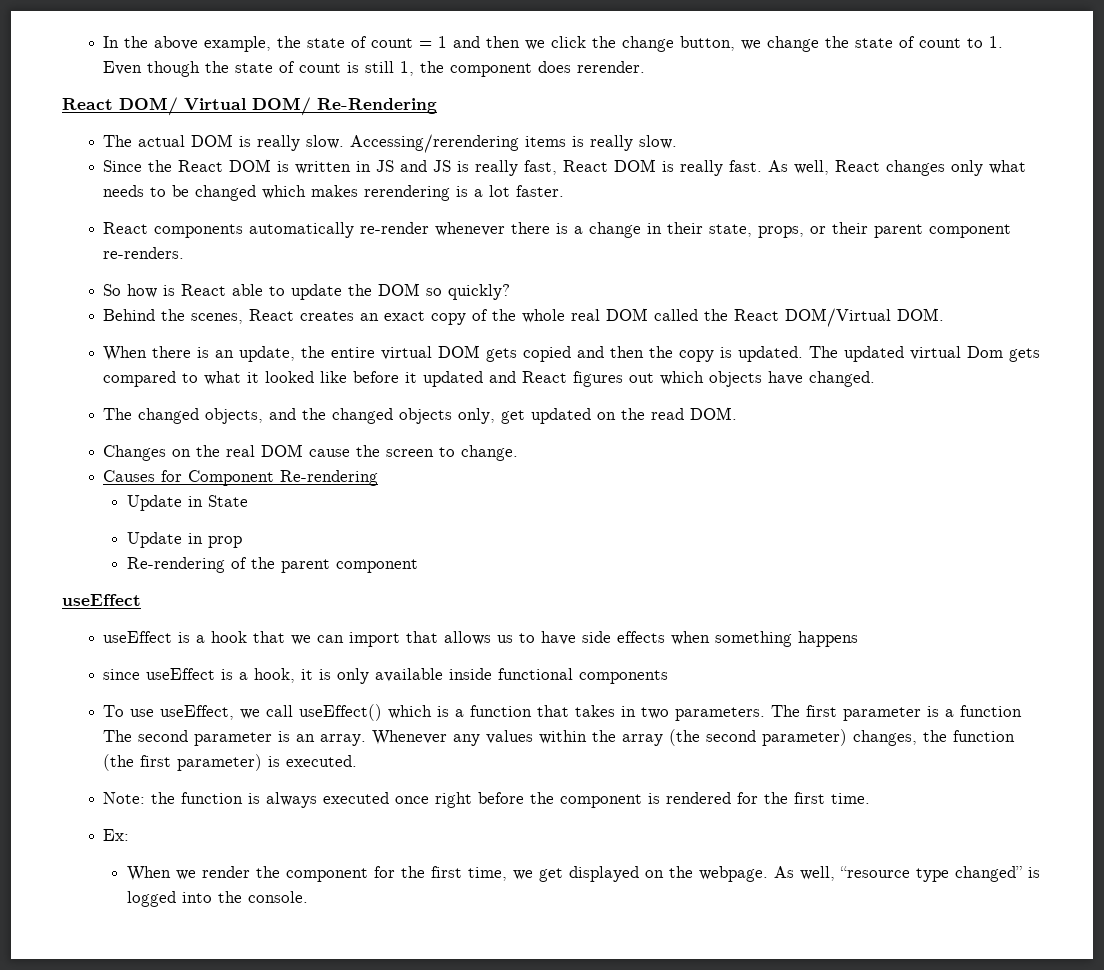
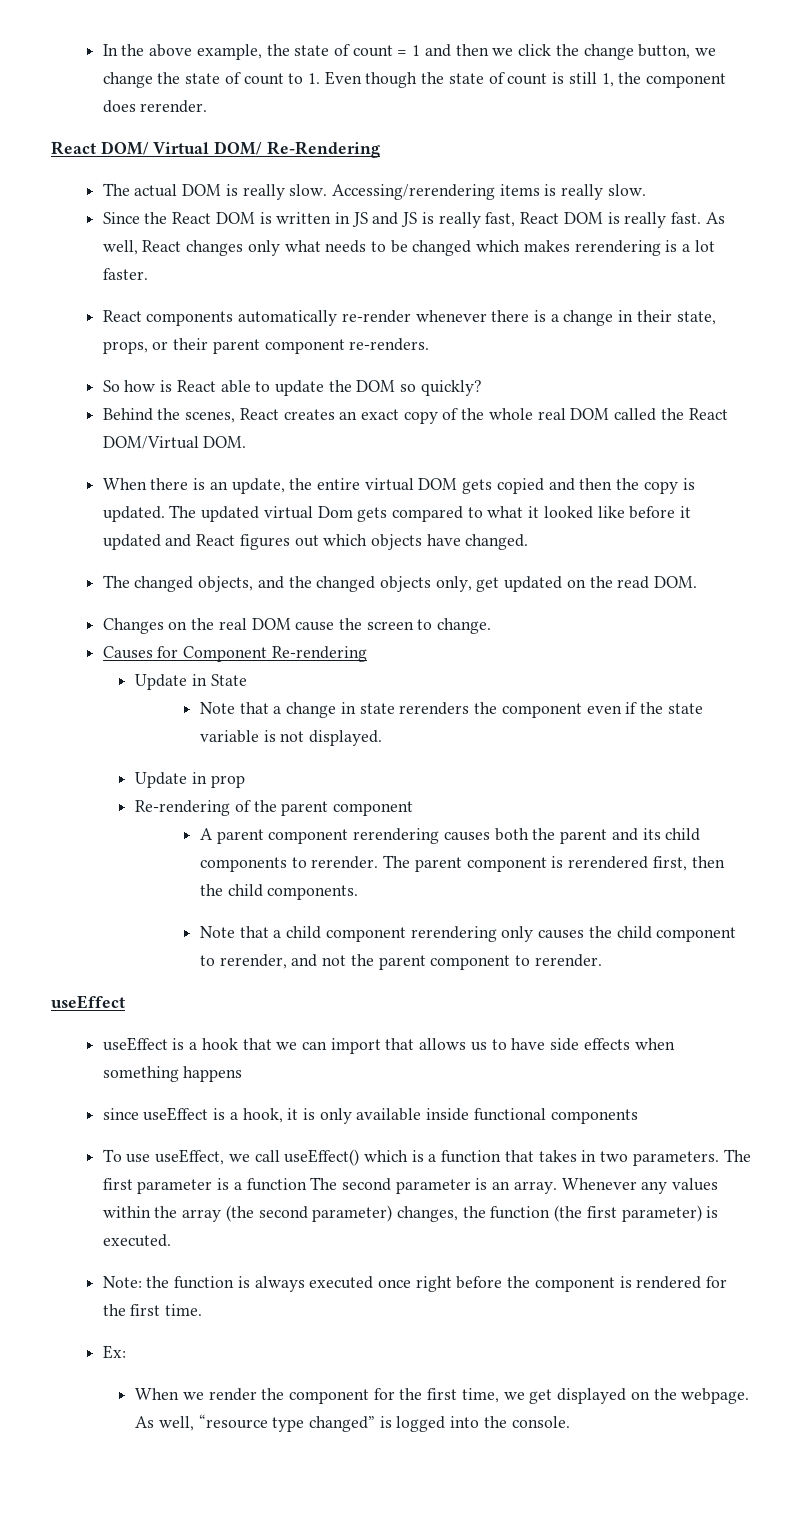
+ Note that a change in state rerenders the component even if the state variable is not displayed.
+ A parent component rerendering causes both the parent and its child components to rerender. The parent component is rerendered first, then the child components.
+ Note that a child component rerendering only causes the child component to rerender, and not the parent component to rerender.

